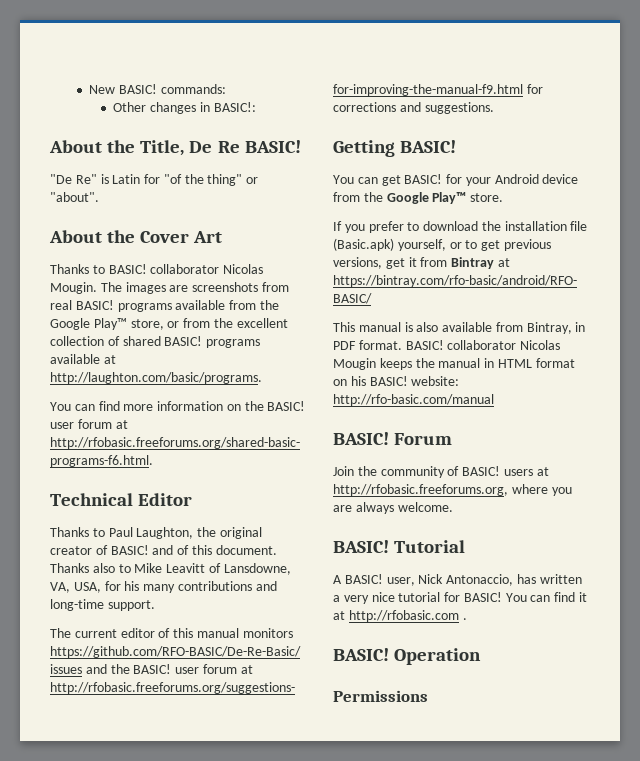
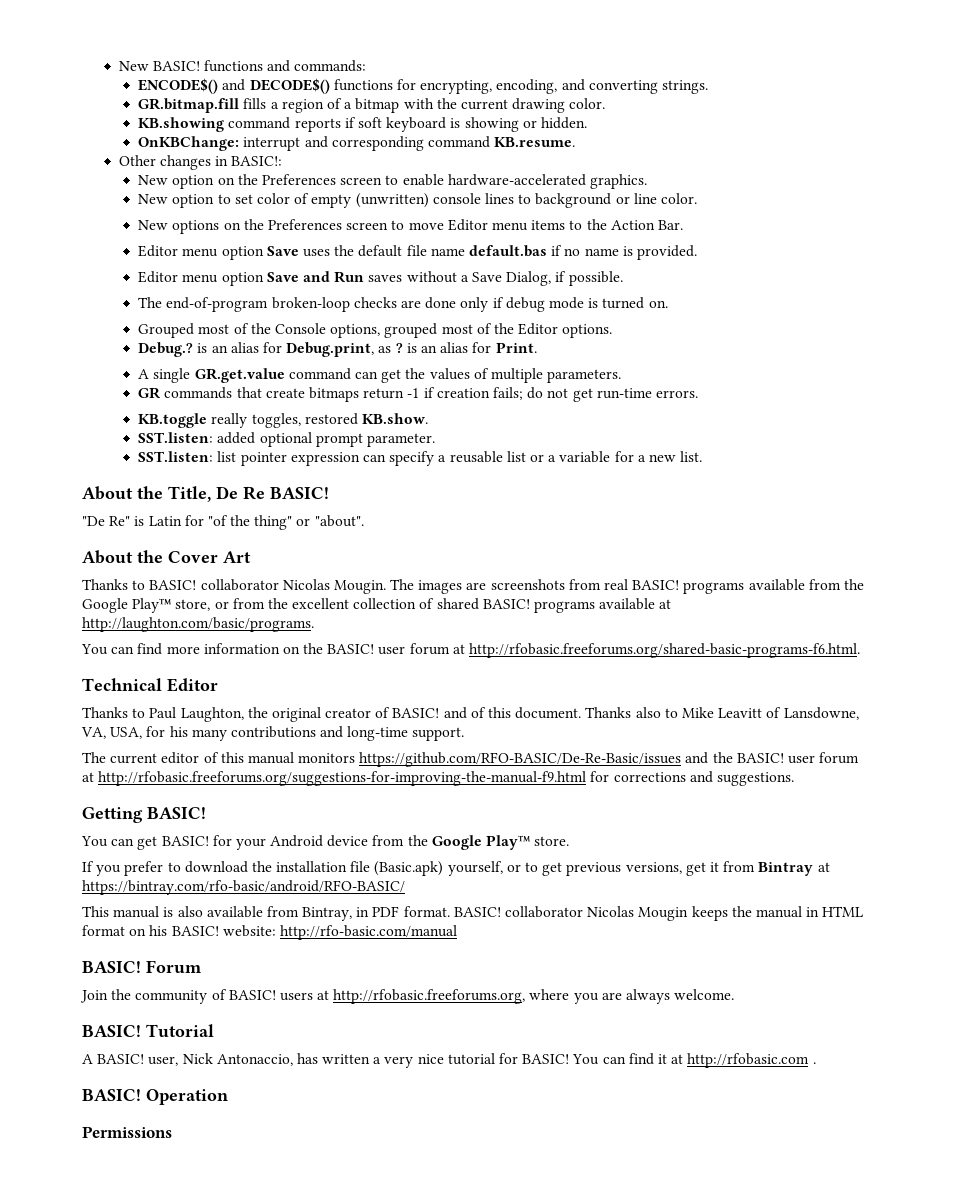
- New BASIC! commands:
+ New BASIC! functions and commands:
+ ENCODE$() and DECODE$() functions for encrypting, encoding, and converting strings.
+ GR.bitmap.fill fills a region of a bitmap with the current drawing color.
+ KB.showing command reports if soft keyboard is showing or hidden.
+ OnKBChange: interrupt and corresponding command KB.resume.
  Other changes in BASIC!:
+ New option on the Preferences screen to enable hardware-accelerated graphics.
+ New option to set color of empty (unwritten) console lines to background or line color.
+ New options on the Preferences screen to move Editor menu items to the Action Bar.
+ Editor menu option Save uses the default file name default.bas if no name is provided.
+ Editor menu option Save and Run saves without a Save Dialog, if possible.
+ The end-of-program broken-loop checks are done only if debug mode is turned on.
+ Grouped most of the Console options, grouped most of the Editor options.
+ Debug.? is an alias for Debug.print, as ? is an alias for Print.
+ A single GR.get.value command can get the values of multiple parameters.
+ GR commands that create bitmaps return -1 if creation fails; do not get run-time errors.
+ KB.toggle really toggles, restored KB.show.
+ SST.listen: added optional prompt parameter.
+ SST.listen: list pointer expression can specify a reusable list or a variable for a new list.

